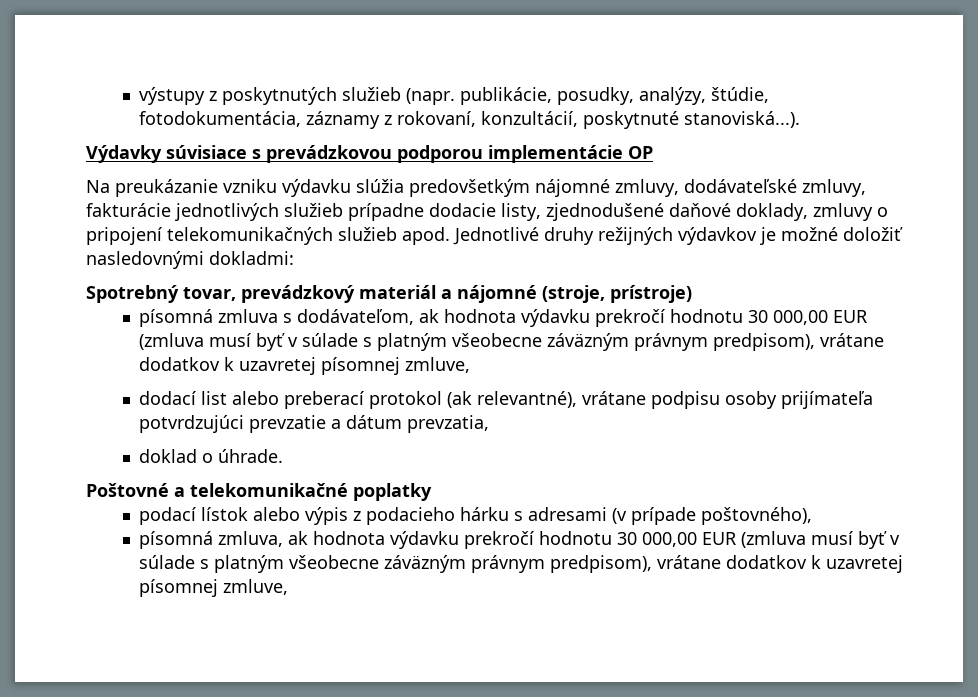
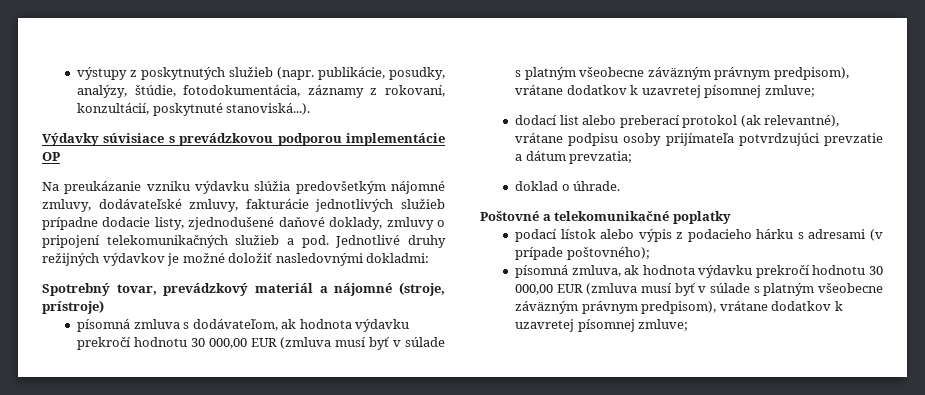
- Na preukázanie vzniku výdavku slúžia predovšetkým nájomné zmluvy, dodávateľské zmluvy, fakturácie jednotlivých služieb prípadne dodacie listy, zjednodušené daňové doklady, zmluvy o pripojení telekomunikačných služieb apod.
+ Na preukázanie vzniku výdavku slúžia predovšetkým nájomné zmluvy, dodávateľské zmluvy, fakturácie jednotlivých služieb prípadne dodacie listy, zjednodušené daňové doklady, zmluvy o pripojení telekomunikačných služieb a pod.
- písomná zmluva s dodávateľom, ak hodnota výdavku prekročí hodnotu 30 000,00 EUR (zmluva musí byť v súlade s platným všeobecne záväzným právnym predpisom), vrátane dodatkov k uzavretej písomnej zmluve,
+ písomná zmluva s dodávateľom, ak hodnota výdavku prekročí hodnotu 30 000,00 EUR (zmluva musí byť v súlade s platným všeobecne záväzným právnym predpisom), vrátane dodatkov k uzavretej písomnej zmluve;
- dodací list alebo preberací protokol (ak relevantné), vrátane podpisu osoby prijímateľa potvrdzujúci prevzatie a dátum prevzatia,
+ dodací list alebo preberací protokol (ak relevantné), vrátane podpisu osoby prijímateľa potvrdzujúci prevzatie a dátum prevzatia;
- podací lístok alebo výpis z podacieho hárku s adresami (v prípade poštovného),
+ podací lístok alebo výpis z podacieho hárku s adresami (v prípade poštovného);
- písomná zmluva, ak hodnota výdavku prekročí hodnotu 30 000,00 EUR (zmluva musí byť v súlade s platným všeobecne záväzným právnym predpisom), vrátane dodatkov k uzavretej písomnej zmluve,
+ písomná zmluva, ak hodnota výdavku prekročí hodnotu 30 000,00 EUR (zmluva musí byť v súlade s platným všeobecne záväzným právnym predpisom), vrátane dodatkov k uzavretej písomnej zmluve;

